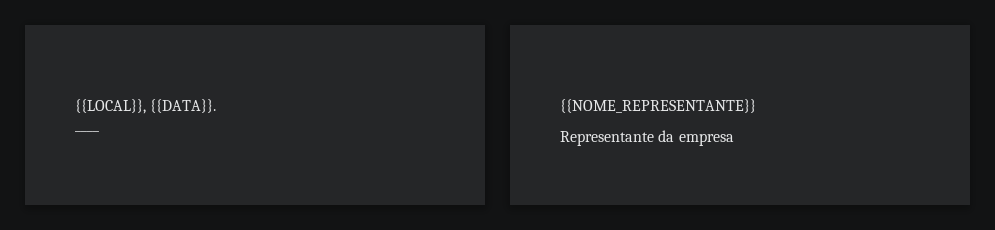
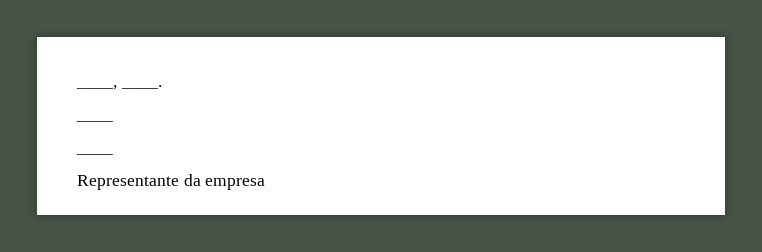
- {{LOCAL}}, {{DATA}}.
+ ____, ____.
  ____
- {{NOME_REPRESENTANTE}}
+ ____

